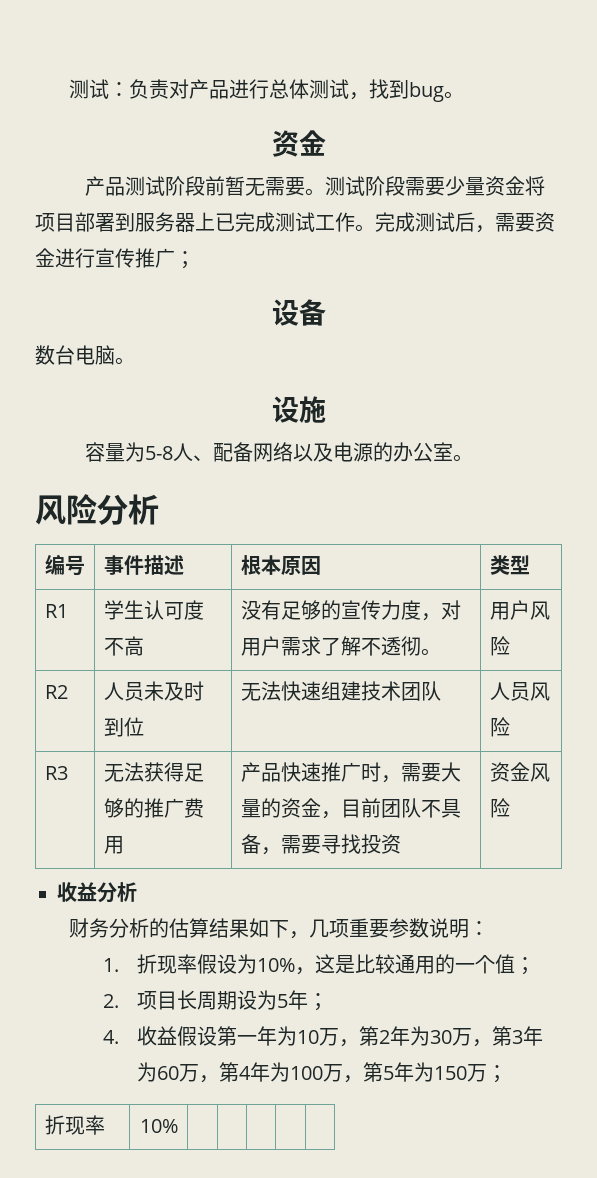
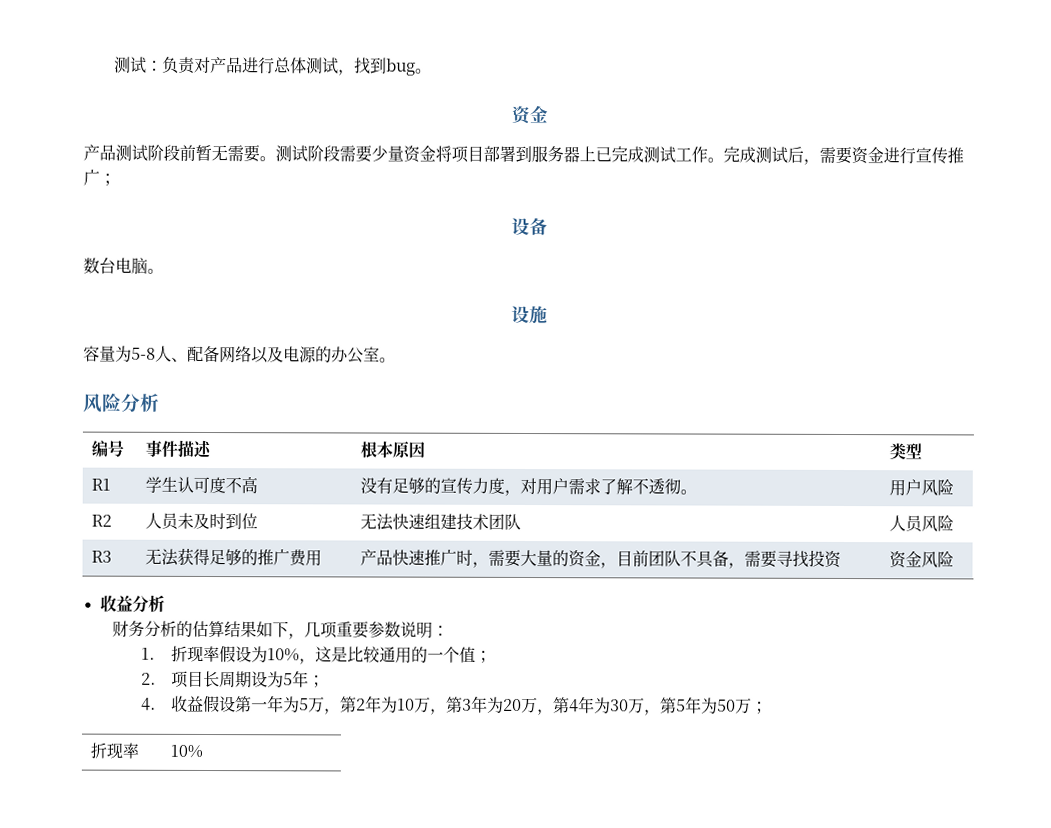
- 4.收益假设第一年为10万，第2年为30万，第3年为60万，第4年为100万，第5年为150万；
+ 4.收益假设第一年为5万，第2年为10万，第3年为20万，第4年为30万，第5年为50万；

